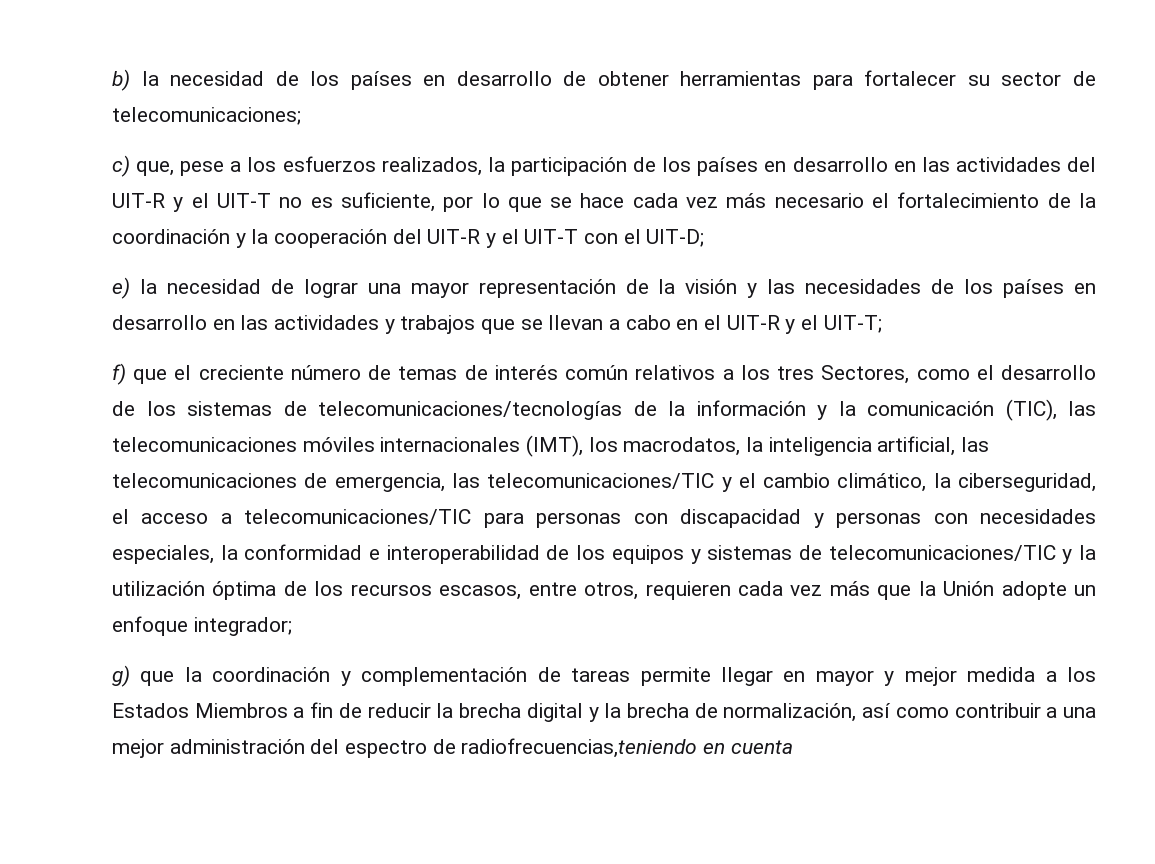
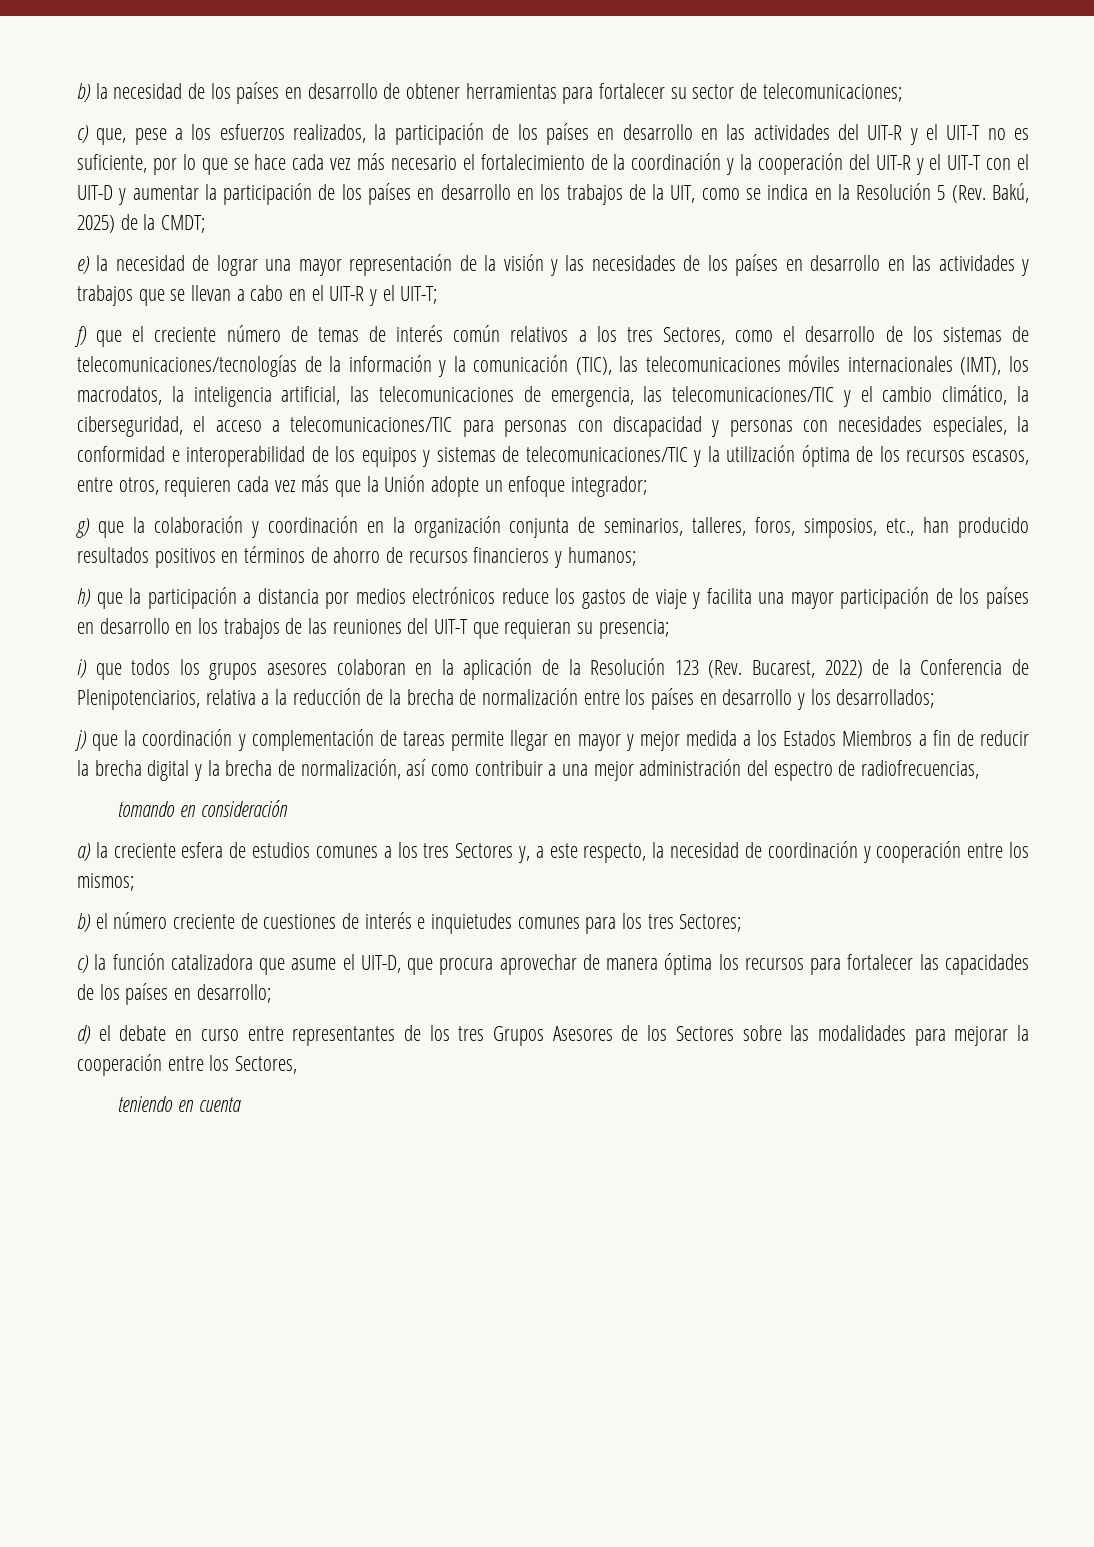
- c) que, pese a los esfuerzos realizados, la participación de los países en desarrollo en las actividades del UIT-R y el UIT-T no es suficiente, por lo que se hace cada vez más necesario el fortalecimiento de la coordinación y la cooperación del UIT-R y el UIT-T con el UIT-D;
+ c) que, pese a los esfuerzos realizados, la participación de los países en desarrollo en las actividades del UIT-R y el UIT-T no es suficiente, por lo que se hace cada vez más necesario el fortalecimiento de la coordinación y la cooperación del UIT-R y el UIT-T con el UIT-D y aumentar la participación de los países en desarrollo en los trabajos de la UIT, como se indica en la Resolución 5 (Rev. Bakú, 2025) de la CMDT;
- g) que la coordinación y complementación de tareas permite llegar en mayor y mejor medida a los Estados Miembros a fin de reducir la brecha digital y la brecha de normalización, así como contribuir a una mejor administración del espectro de radiofrecuencias,teniendo en cuenta
+ g) que la colaboración y coordinación en la organización conjunta de seminarios, talleres, foros, simposios, etc., han producido resultados positivos en términos de ahorro de recursos financieros y humanos;
+ h) que la participación a distancia por medios electrónicos reduce los gastos de viaje y facilita una mayor participación de los países en desarrollo en los trabajos de las reuniones del UIT-T que requieran su presencia;
+ i) que todos los grupos asesores colaboran en la aplicación de la Resolución 123 (Rev. Bucarest, 2022) de la Conferencia de Plenipotenciarios, relativa a la reducción de la brecha de normalización entre los países en desarrollo y los desarrollados;
+ j) que la coordinación y complementación de tareas permite llegar en mayor y mejor medida a los Estados Miembros a fin de reducir la brecha digital y la brecha de normalización, así como contribuir a una mejor administración del espectro de radiofrecuencias,
+ tomando en consideración
+ a) la creciente esfera de estudios comunes a los tres Sectores y, a este respecto, la necesidad de coordinación y cooperación entre los mismos;
+ b) el número creciente de cuestiones de interés e inquietudes comunes para los tres Sectores;
+ c) la función catalizadora que asume el UIT-D, que procura aprovechar de manera óptima los recursos para fortalecer las capacidades de los países en desarrollo;
+ d) el debate en curso entre representantes de los tres Grupos Asesores de los Sectores sobre las modalidades para mejorar la cooperación entre los Sectores,
+ teniendo en cuenta

